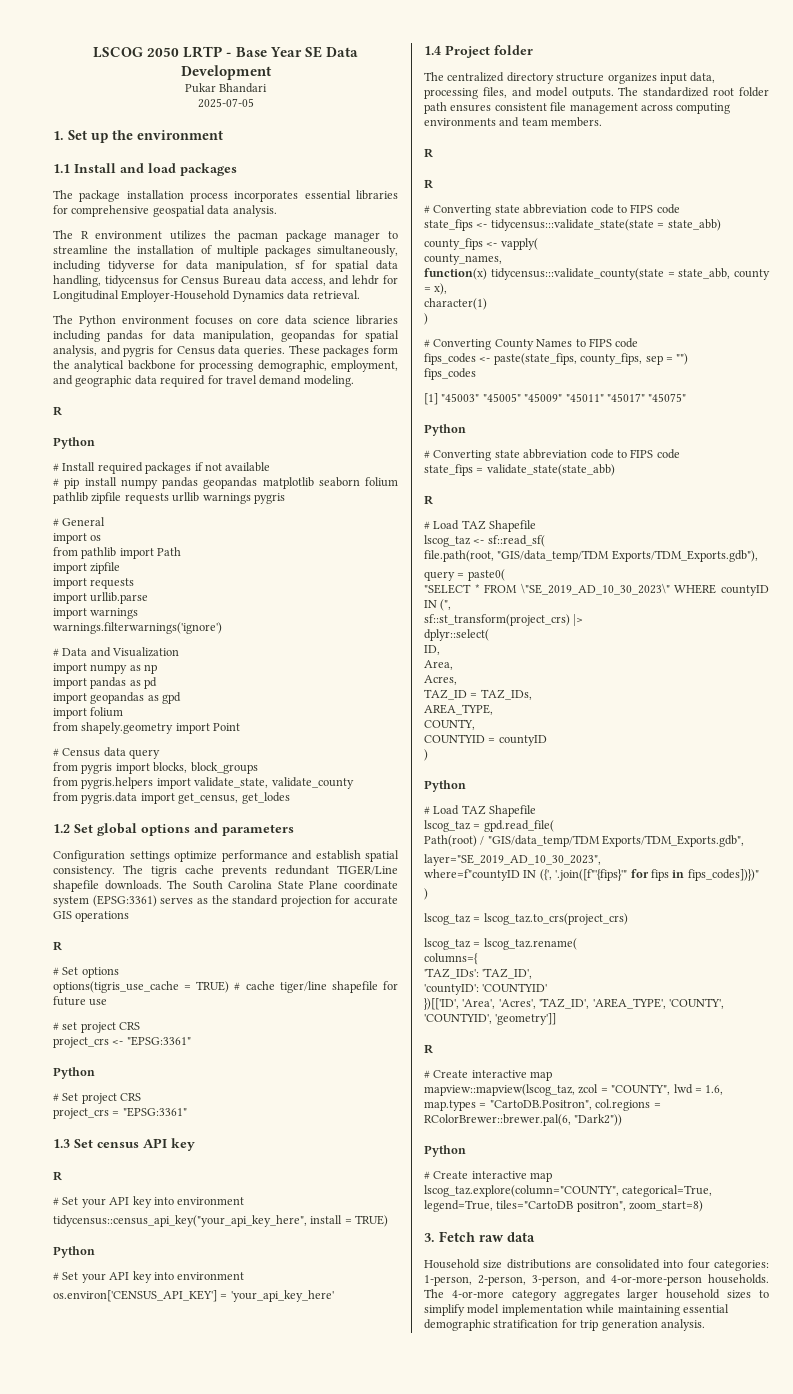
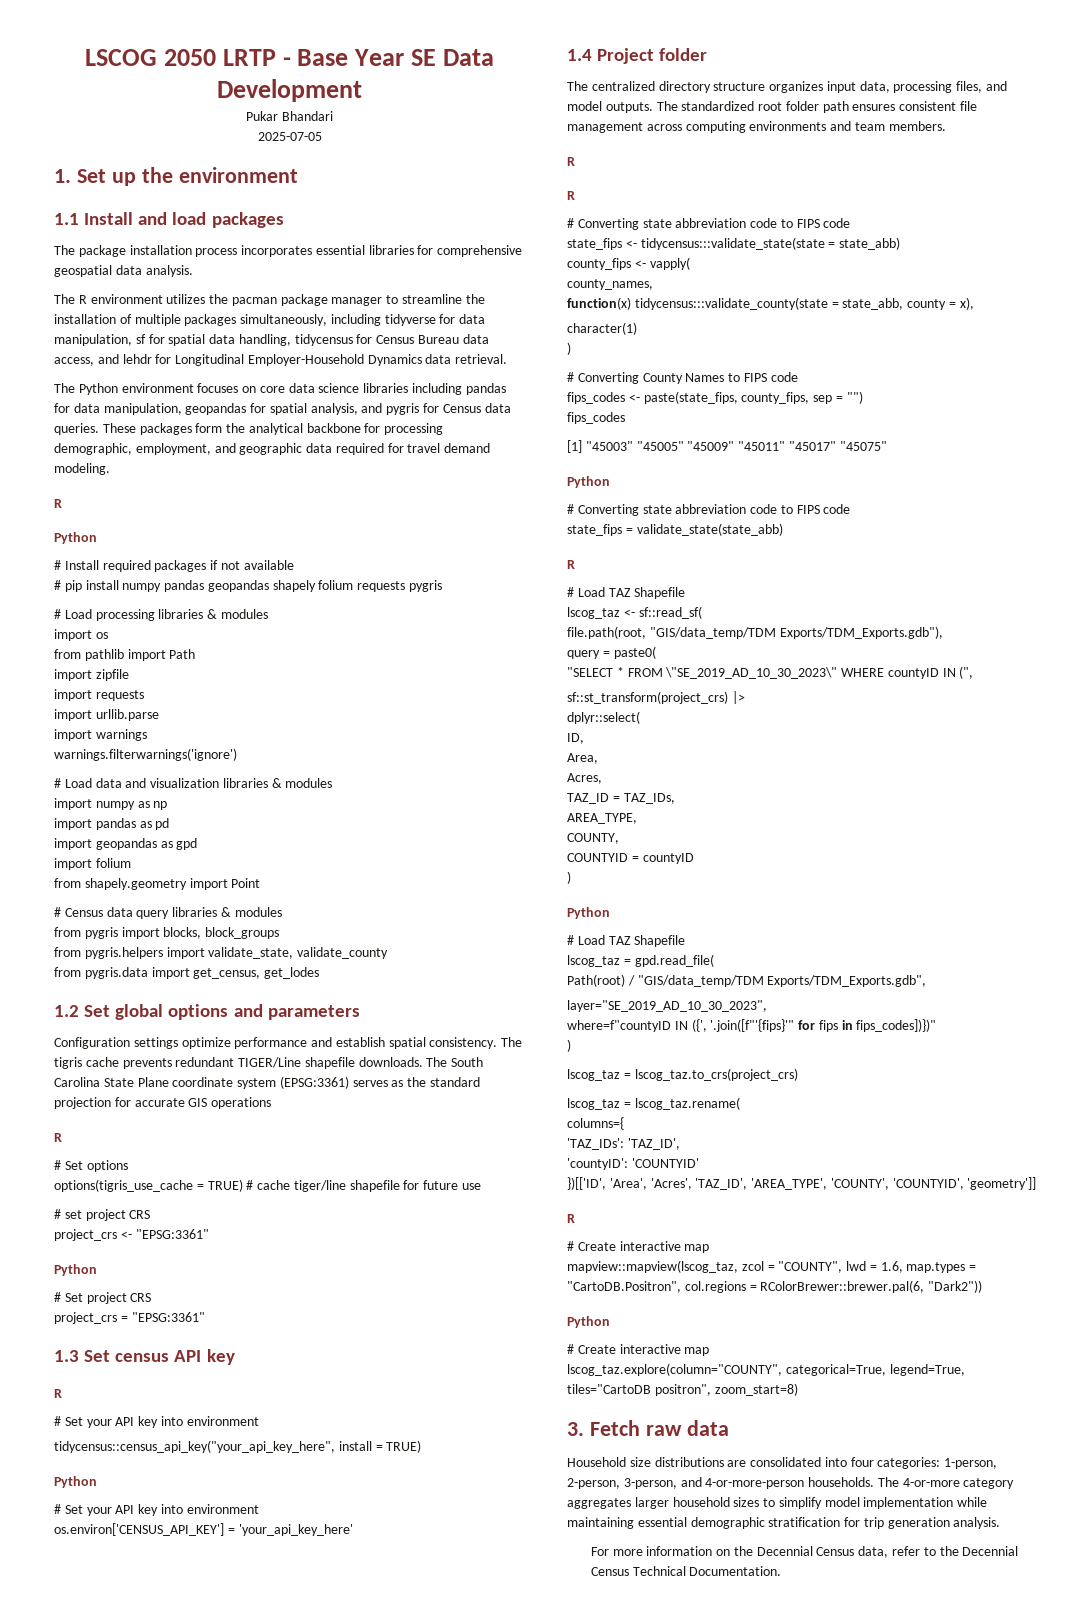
- # pip install numpy pandas geopandas matplotlib seaborn folium pathlib zipfile requests urllib warnings pygris
- # General
+ # pip install numpy pandas geopandas shapely folium requests pygris
+ # Load processing libraries & modules
- # Data and Visualization
+ # Load data and visualization libraries & modules
- # Census data query
+ # Census data query libraries & modules
+ For more information on the Decennial Census data, refer to the Decennial Census Technical Documentation.

